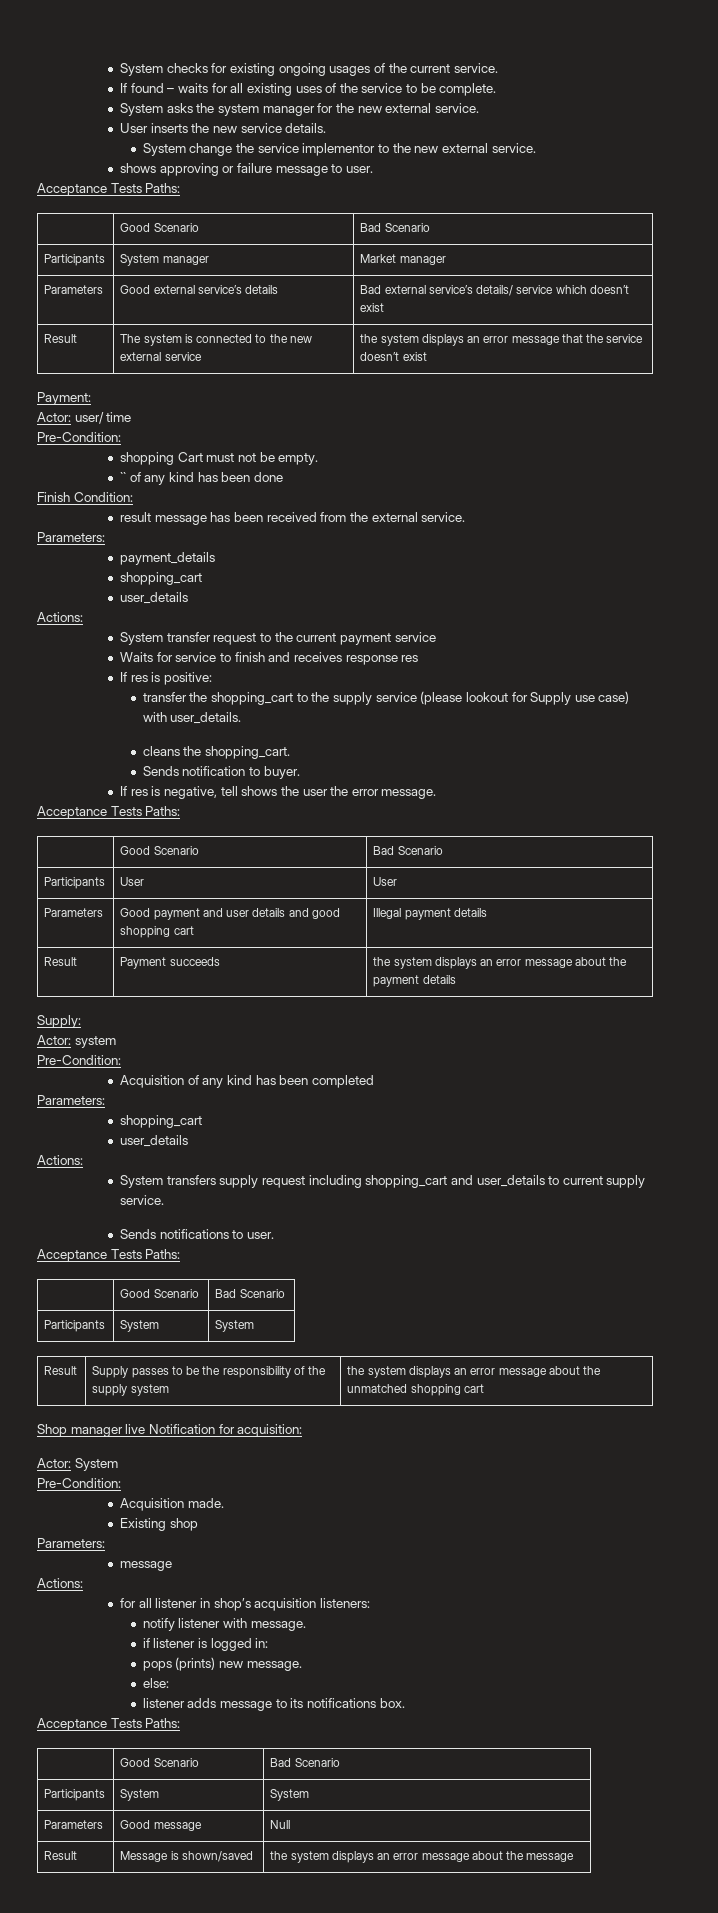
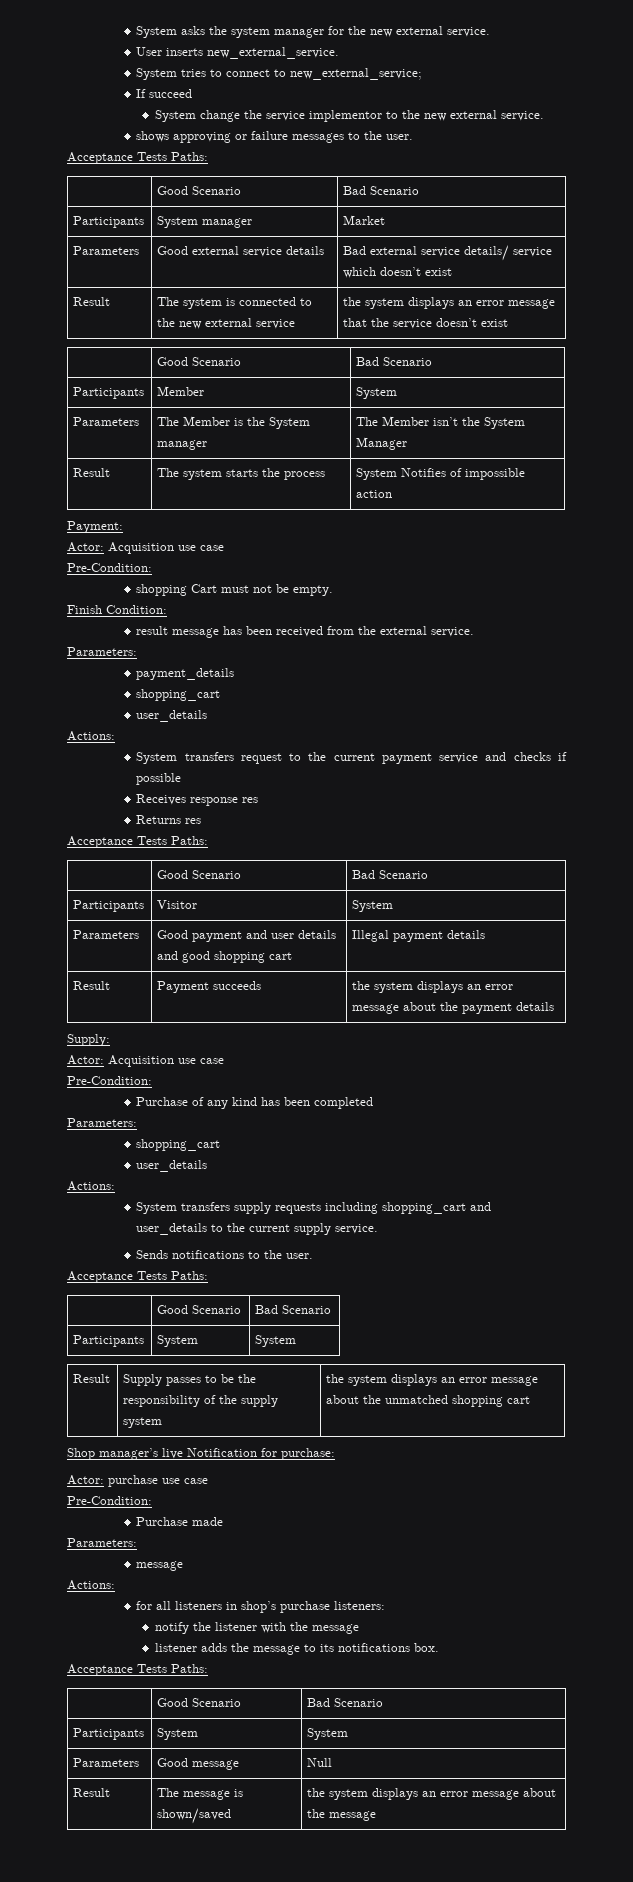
- System checks for existing ongoing usages of the current service.
- If found – waits for all existing uses of the service to be complete.
- User inserts the new service details.
+ User inserts new_external_service.
+ System tries to connect to new_external_service;
+ If succeed
- shows approving or failure message to user.
+ shows approving or failure messages to the user.
- Participants | System manager | Market manager
+ Participants | System manager | Market
- Parameters | Good external service’s details | Bad external service’s details/ service which doesn’t exist
+ Parameters | Good external service details | Bad external service details/ service which doesn’t exist
  Result | The system is connected to the new external service | the system displays an error message that the service doesn’t exist
+ | Good Scenario | Bad Scenario
+ Participants | Member | System
+ Parameters | The Member is the System manager | The Member isn’t the System Manager
+ Result | The system starts the process | System Notifies of impossible action
  Payment:
- Actor: user/ time
+ Actor: Acquisition use case
- `` of any kind has been done
- System transfer request to the current payment service
- Waits for service to finish and receives response res
+ System transfers request to the current payment service and checks if possible
+ Receives response res
- If res is positive:
- transfer the shopping_cart to the supply service (please lookout for Supply use case) with user_details.
- cleans the shopping_cart.
- Sends notification to buyer.
- If res is negative, tell shows the user the error message.
+ Returns res
  Acceptance Tests Paths:
  | Good Scenario | Bad Scenario
- Participants | User | User
+ Participants | Visitor | System
  Supply:
- Actor: system
+ Actor: Acquisition use case
  Pre-Condition:
- Acquisition of any kind has been completed
+ Purchase of any kind has been completed
- System transfers supply request including shopping_cart and user_details to current supply service.
+ System transfers supply requests including shopping_cart and user_details to the current supply service.
- Sends notifications to user.
+ Sends notifications to the user.
- Shop manager live Notification for acquisition:
- Actor: System
+ Shop manager’s live Notification for purchase:
+ Actor: purchase use case
  Pre-Condition:
- Acquisition made.
- Existing shop
+ Purchase made
- for all listener in shop’s acquisition listeners:
+ for all listeners in shop’s purchase listeners:
- notify listener with message.
- if listener is logged in:
- pops (prints) new message.
- else:
+ notify the listener with the message
- listener adds message to its notifications box.
+ listener adds the message to its notifications box.
- Result | Message is shown/saved | the system displays an error message about the message
+ Result | The message is shown/saved | the system displays an error message about the message

